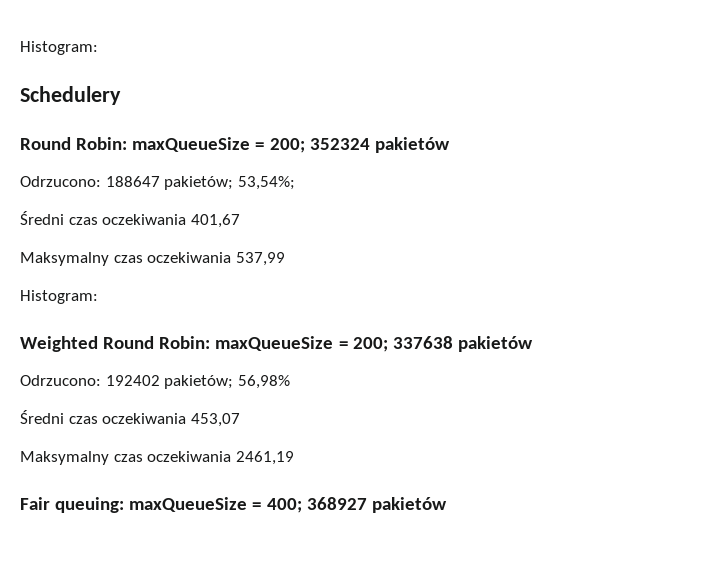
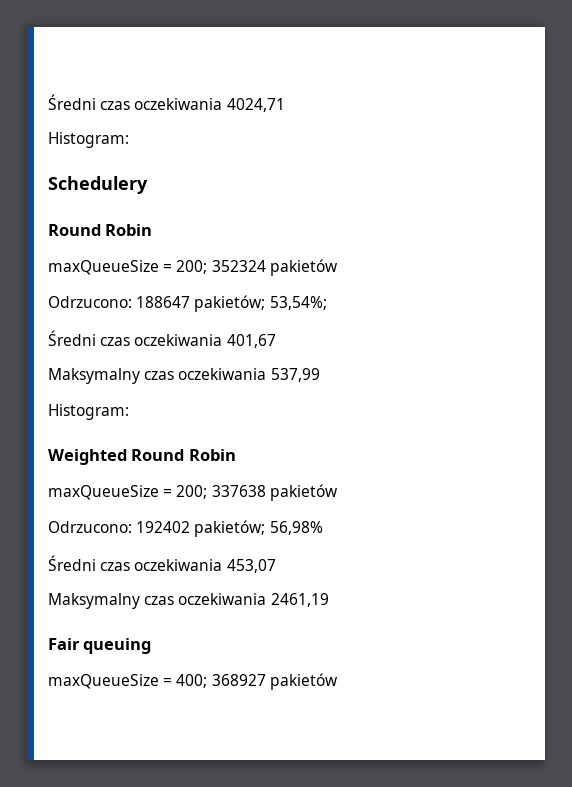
+ Średni czas oczekiwania 4024,71
  Schedulery
- Round Robin: maxQueueSize = 200; 352324 pakietów
+ Round Robin
+ maxQueueSize = 200; 352324 pakietów
- Weighted Round Robin: maxQueueSize = 200; 337638 pakietów
+ Weighted Round Robin
+ maxQueueSize = 200; 337638 pakietów
- Fair queuing: maxQueueSize = 400; 368927 pakietów
+ Fair queuing
+ maxQueueSize = 400; 368927 pakietów

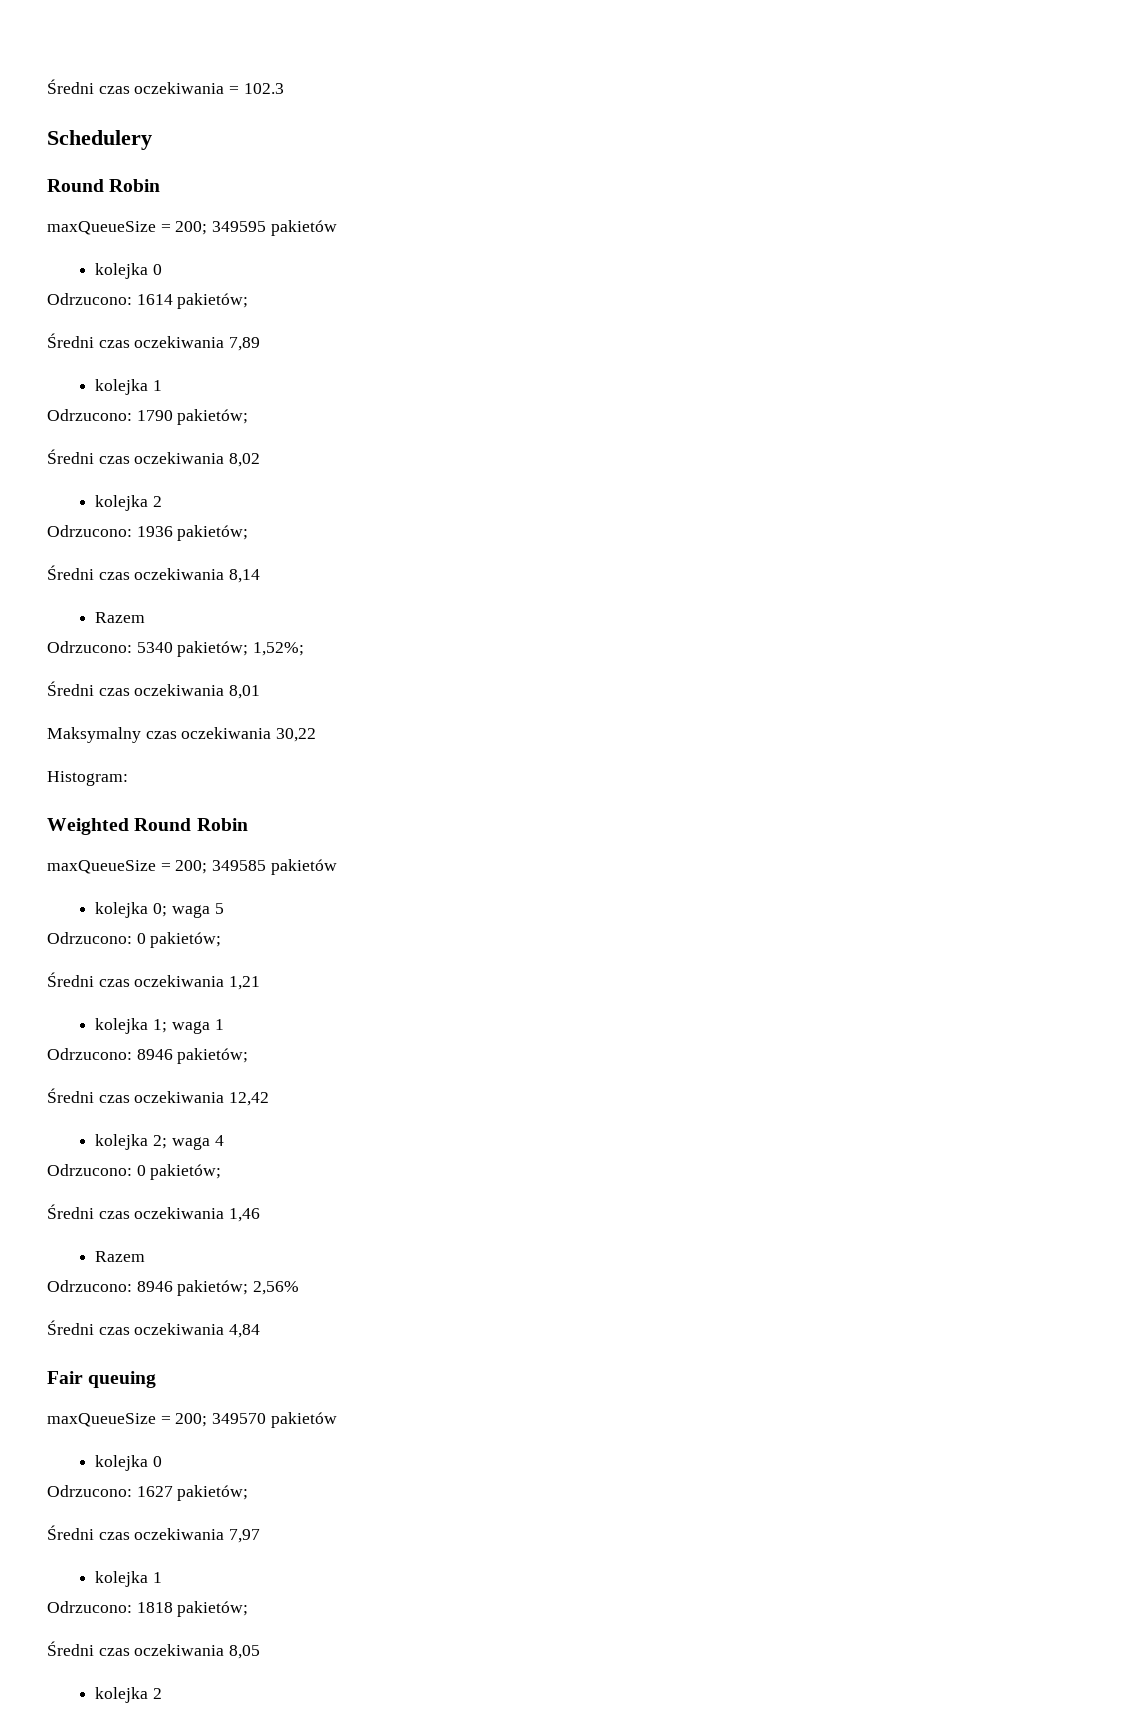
- Średni czas oczekiwania 4024,71
- Histogram:
+ Średni czas oczekiwania = 102.3
- maxQueueSize = 200; 352324 pakietów
- Odrzucono: 188647 pakietów; 53,54%;
- Średni czas oczekiwania 401,67
- Maksymalny czas oczekiwania 537,99
+ maxQueueSize = 200; 349595 pakietów
+ kolejka 0
+ Odrzucono: 1614 pakietów;
+ Średni czas oczekiwania 7,89
+ kolejka 1
+ Odrzucono: 1790 pakietów;
+ Średni czas oczekiwania 8,02
+ kolejka 2
+ Odrzucono: 1936 pakietów;
+ Średni czas oczekiwania 8,14
+ Razem
+ Odrzucono: 5340 pakietów; 1,52%;
+ Średni czas oczekiwania 8,01
+ Maksymalny czas oczekiwania 30,22
- maxQueueSize = 200; 337638 pakietów
- Odrzucono: 192402 pakietów; 56,98%
- Średni czas oczekiwania 453,07
- Maksymalny czas oczekiwania 2461,19
+ maxQueueSize = 200; 349585 pakietów
+ kolejka 0; waga 5
+ Odrzucono: 0 pakietów;
+ Średni czas oczekiwania 1,21
+ kolejka 1; waga 1
+ Odrzucono: 8946 pakietów;
+ Średni czas oczekiwania 12,42
+ kolejka 2; waga 4
+ Odrzucono: 0 pakietów;
+ Średni czas oczekiwania 1,46
+ Razem
+ Odrzucono: 8946 pakietów; 2,56%
+ Średni czas oczekiwania 4,84
- maxQueueSize = 400; 368927 pakietów
+ maxQueueSize = 200; 349570 pakietów
+ kolejka 0
+ Odrzucono: 1627 pakietów;
+ Średni czas oczekiwania 7,97
+ kolejka 1
+ Odrzucono: 1818 pakietów;
+ Średni czas oczekiwania 8,05
+ kolejka 2

